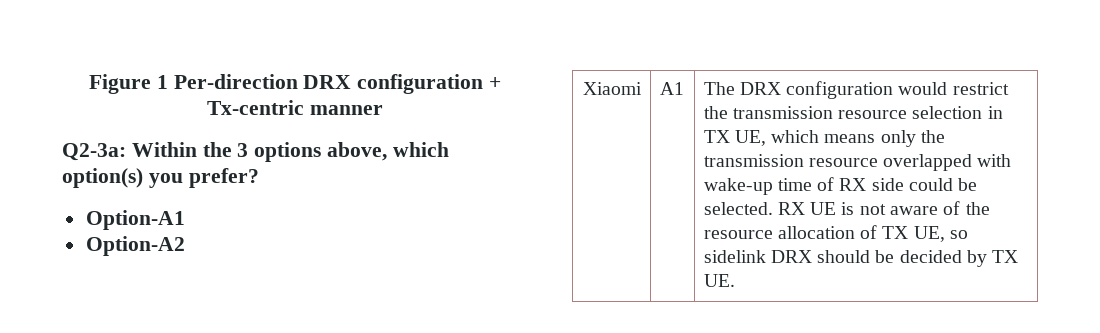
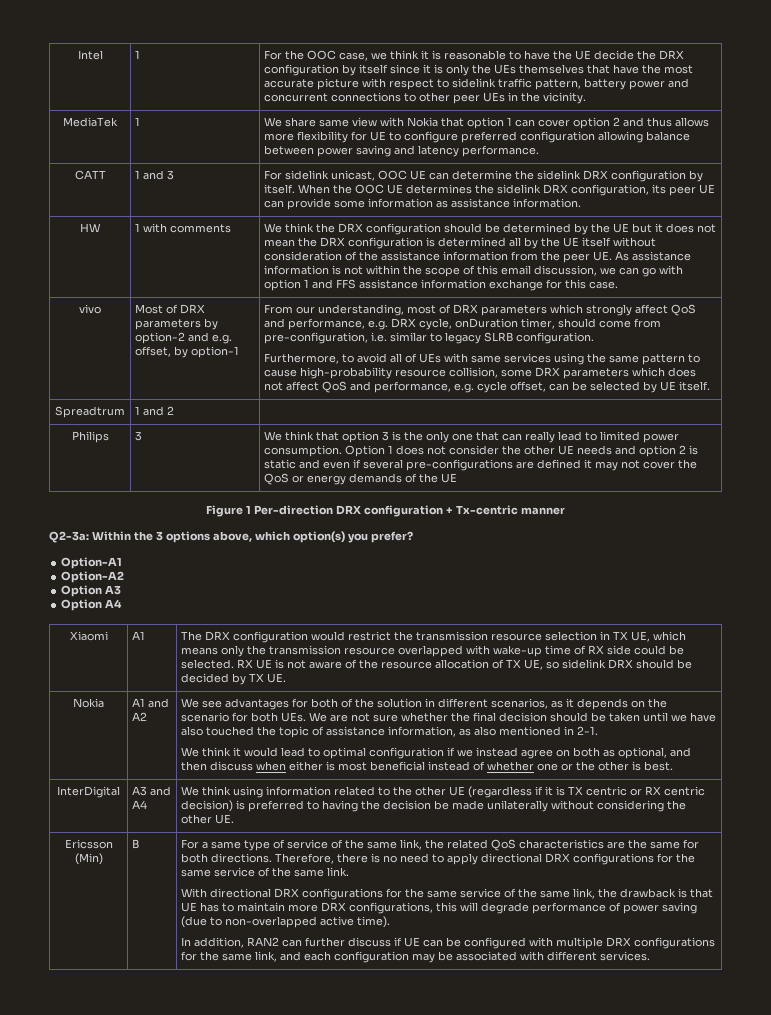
+ Intel | 1 | For the OOC case, we think it is reasonable to have the UE decide the DRX configuration by itself since it is only the UEs themselves that have the most accurate picture with respect to sidelink traffic pattern, battery power and concurrent connections to other peer UEs in the vicinity.
+ MediaTek | 1 | We share same view with Nokia that option 1 can cover option 2 and thus allows more flexibility for UE to configure preferred configuration allowing balance between power saving and latency performance.
+ CATT | 1 and 3 | For sidelink unicast, OOC UE can determine the sidelink DRX configuration by itself. When the OOC UE determines the sidelink DRX configuration, its peer UE can provide some information as assistance information.
+ HW | 1 with comments | We think the DRX configuration should be determined by the UE but it does not mean the DRX configuration is determined all by the UE itself without consideration of the assistance information from the peer UE. As assistance information is not within the scope of this email discussion, we can go with option 1 and FFS assistance information exchange for this case.
+ vivo | Most of DRX parameters by option-2 and e.g. offset, by option-1 | From our understanding, most of DRX parameters which strongly affect QoS and performance, e.g. DRX cycle, onDuration timer, should come from pre-configuration, i.e. similar to legacy SLRB configuration.
+ Furthermore, to avoid all of UEs with same services using the same pattern to cause high-probability resource collision, some DRX parameters which does not affect QoS and performance, e.g. cycle offset, can be selected by UE itself.
+ Spreadtrum | 1 and 2 |
+ Philips | 3 | We think that option 3 is the only one that can really lead to limited power consumption. Option 1 does not consider the other UE needs and option 2 is static and even if several pre-configurations are defined it may not cover the QoS or energy demands of the UE
+ Option A3
+ Option A4
+ Nokia | A1 and A2 | We see advantages for both of the solution in different scenarios, as it depends on the scenario for both UEs. We are not sure whether the final decision should be taken until we have also touched the topic of assistance information, as also mentioned in 2-1.
+ We think it would lead to optimal configuration if we instead agree on both as optional, and then discuss when either is most beneficial instead of whether one or the other is best.
+ InterDigital | A3 and A4 | We think using information related to the other UE (regardless if it is TX centric or RX centric decision) is preferred to having the decision be made unilaterally without considering the other UE.
+ Ericsson (Min) | B | For a same type of service of the same link, the related QoS characteristics are the same for both directions. Therefore, there is no need to apply directional DRX configurations for the same service of the same link.
+ With directional DRX configurations for the same service of the same link, the drawback is that UE has to maintain more DRX configurations, this will degrade performance of power saving (due to non-overlapped active time).
+ In addition, RAN2 can further discuss if UE can be configured with multiple DRX configurations for the same link, and each configuration may be associated with different services.

